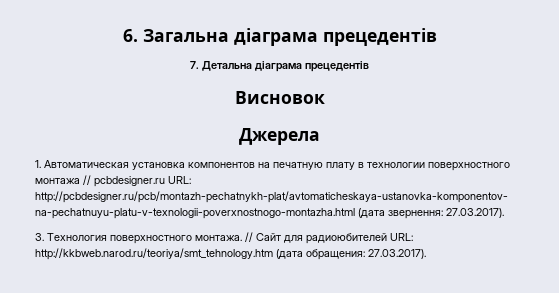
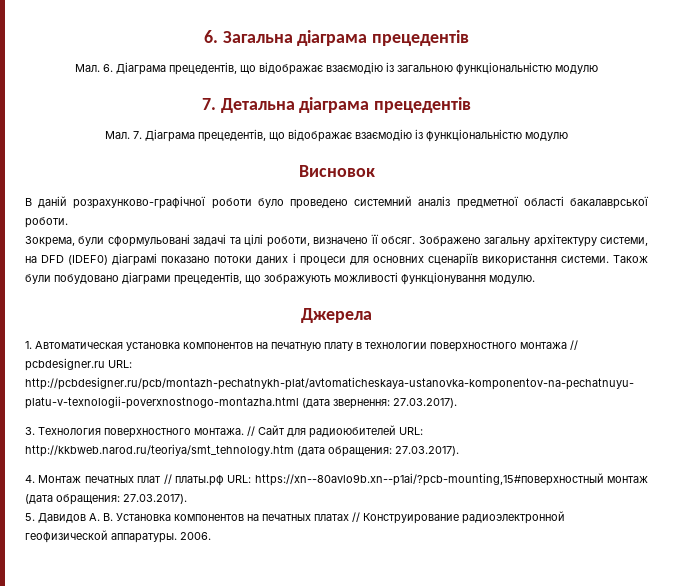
+ Мал. 6. Діаграма прецедентів, що відображає взаємодію із загальною функціональністю модулю
  7. Детальна діаграма прецедентів
+ Мал. 7. Діаграма прецедентів, що відображає взаємодію із функціональністю модулю
  Висновок
+ В даній розрахунково-графічної роботи було проведено системний аналіз предметної області бакалаврської роботи.
+ Зокрема, були сформульовані задачі та цілі роботи, визначено її обсяг. Зображено загальну архітектуру системи, на DFD (IDEF0) діаграмі показано потоки даних і процеси для основних сценаріїв використання системи. Також були побудовано діаграми прецедентів, що зображують можливості функціонування модулю.
+ 4. Монтаж печатных плат // платы.рф URL: https://xn--80avlo9b.xn--p1ai/?pcb-mounting,15#поверхностный монтаж (дата обращения: 27.03.2017).
+ 5. Давидов А. В. Установка компонентов на печатных платах // Конструирование радиоэлектронной геофизической аппаратуры. 2006.

